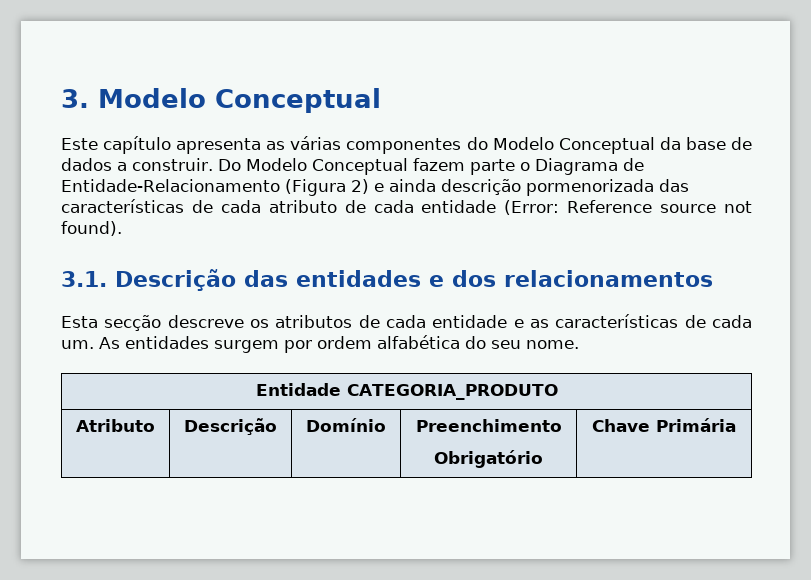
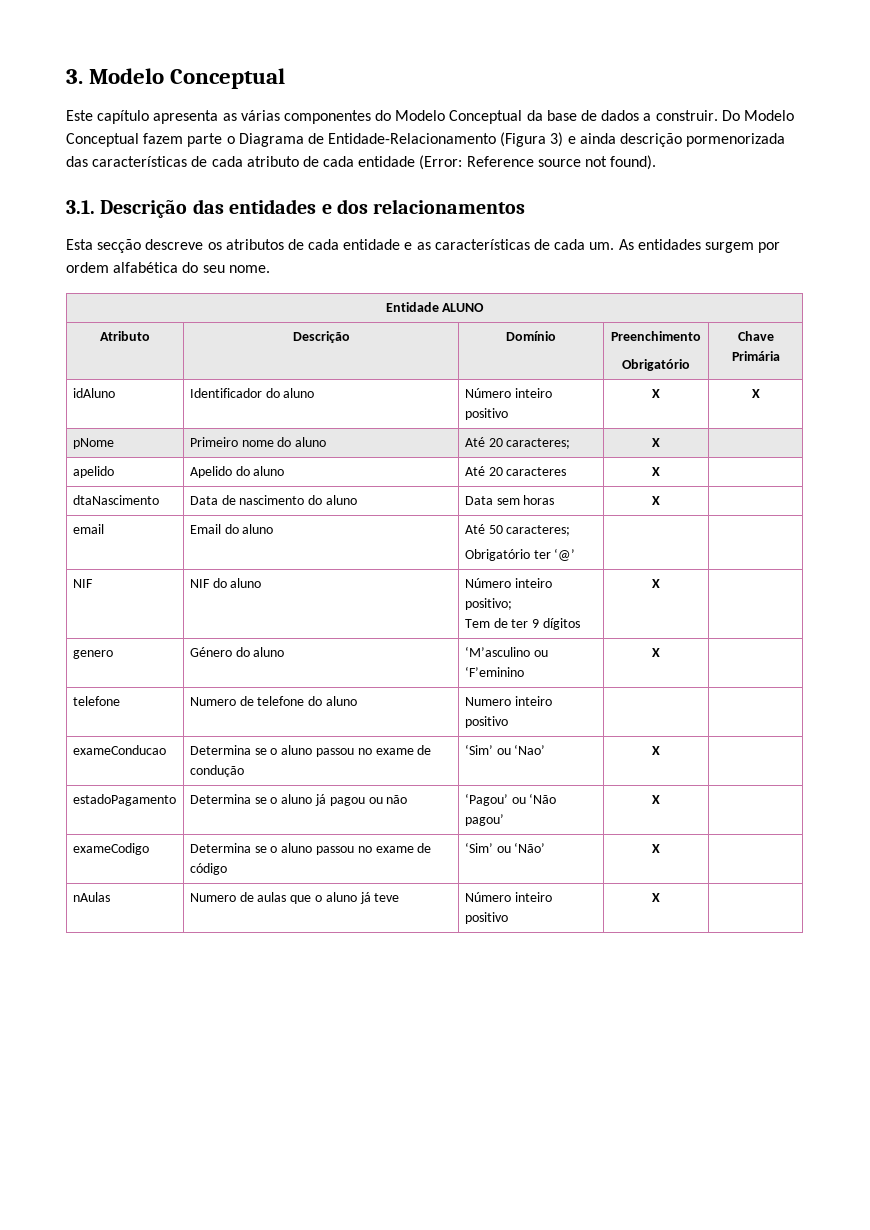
- Do Modelo Conceptual fazem parte o Diagrama de Entidade-Relacionamento (Figura 2) e ainda descrição pormenorizada das características de cada atributo de cada entidade (Error: Reference source not found).
+ Do Modelo Conceptual fazem parte o Diagrama de Entidade-Relacionamento (Figura 3) e ainda descrição pormenorizada das características de cada atributo de cada entidade (Error: Reference source not found).
- Entidade CATEGORIA_PRODUTO
+ Entidade ALUNO
+ idAluno | Identificador do aluno | Número inteiro positivo | X | X
+ pNome | Primeiro nome do aluno | Até 20 caracteres; | X |
+ apelido | Apelido do aluno | Até 20 caracteres | X |
+ dtaNascimento | Data de nascimento do aluno | Data sem horas | X |
+ email | Email do aluno | Até 50 caracteres;
+ Obrigatório ter ‘@’ | |
+ NIF | NIF do aluno | Número inteiro positivo;
+ Tem de ter 9 dígitos | X |
+ genero | Género do aluno | ‘M’asculino ou ‘F’eminino | X |
+ telefone | Numero de telefone do aluno | Numero inteiro positivo | |
+ exameConducao | Determina se o aluno passou no exame de condução | ‘Sim’ ou ‘Nao’ | X |
+ estadoPagamento | Determina se o aluno já pagou ou não | ‘Pagou’ ou ‘Não pagou’ | X |
+ exameCodigo | Determina se o aluno passou no exame de código | ‘Sim’ ou ‘Não’ | X |
+ nAulas | Numero de aulas que o aluno já teve | Número inteiro positivo | X |

